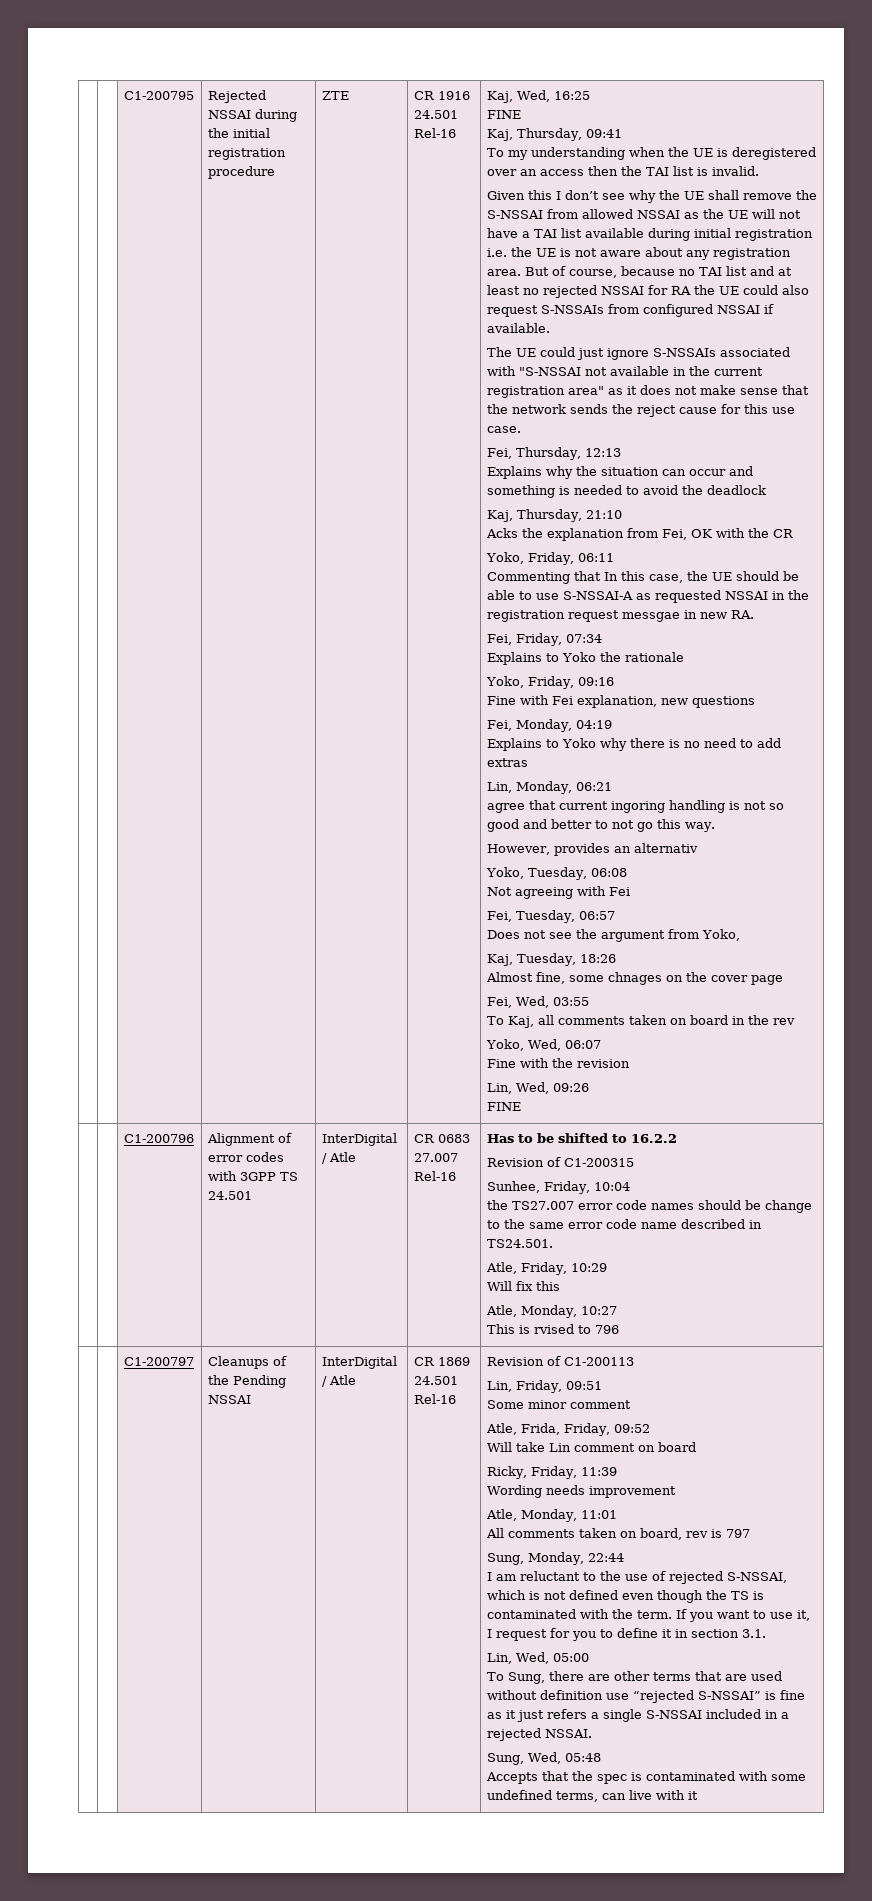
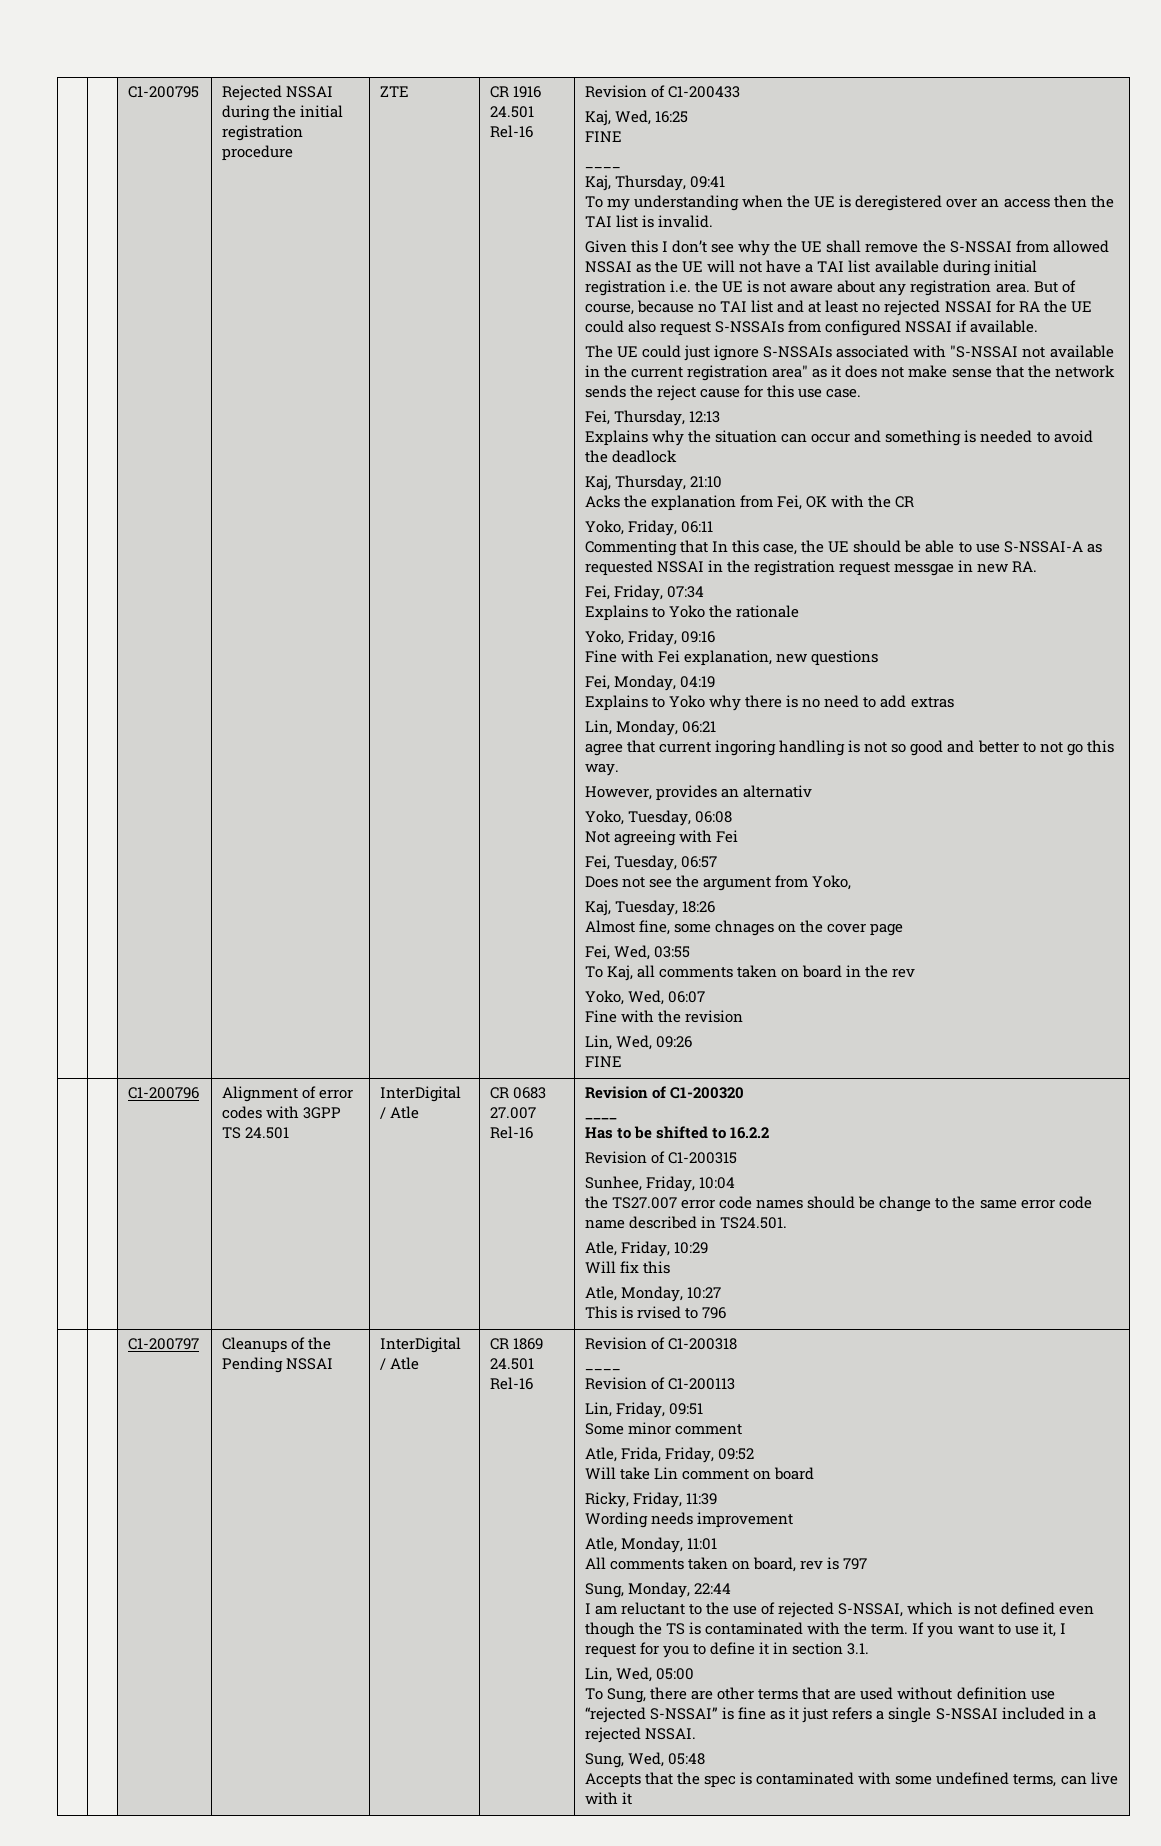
+ Revision of C1-200433
  Kaj, Wed, 16:25
  FINE
+ ____
+ Revision of C1-200320
+ ____
+ Revision of C1-200318
+ ____

